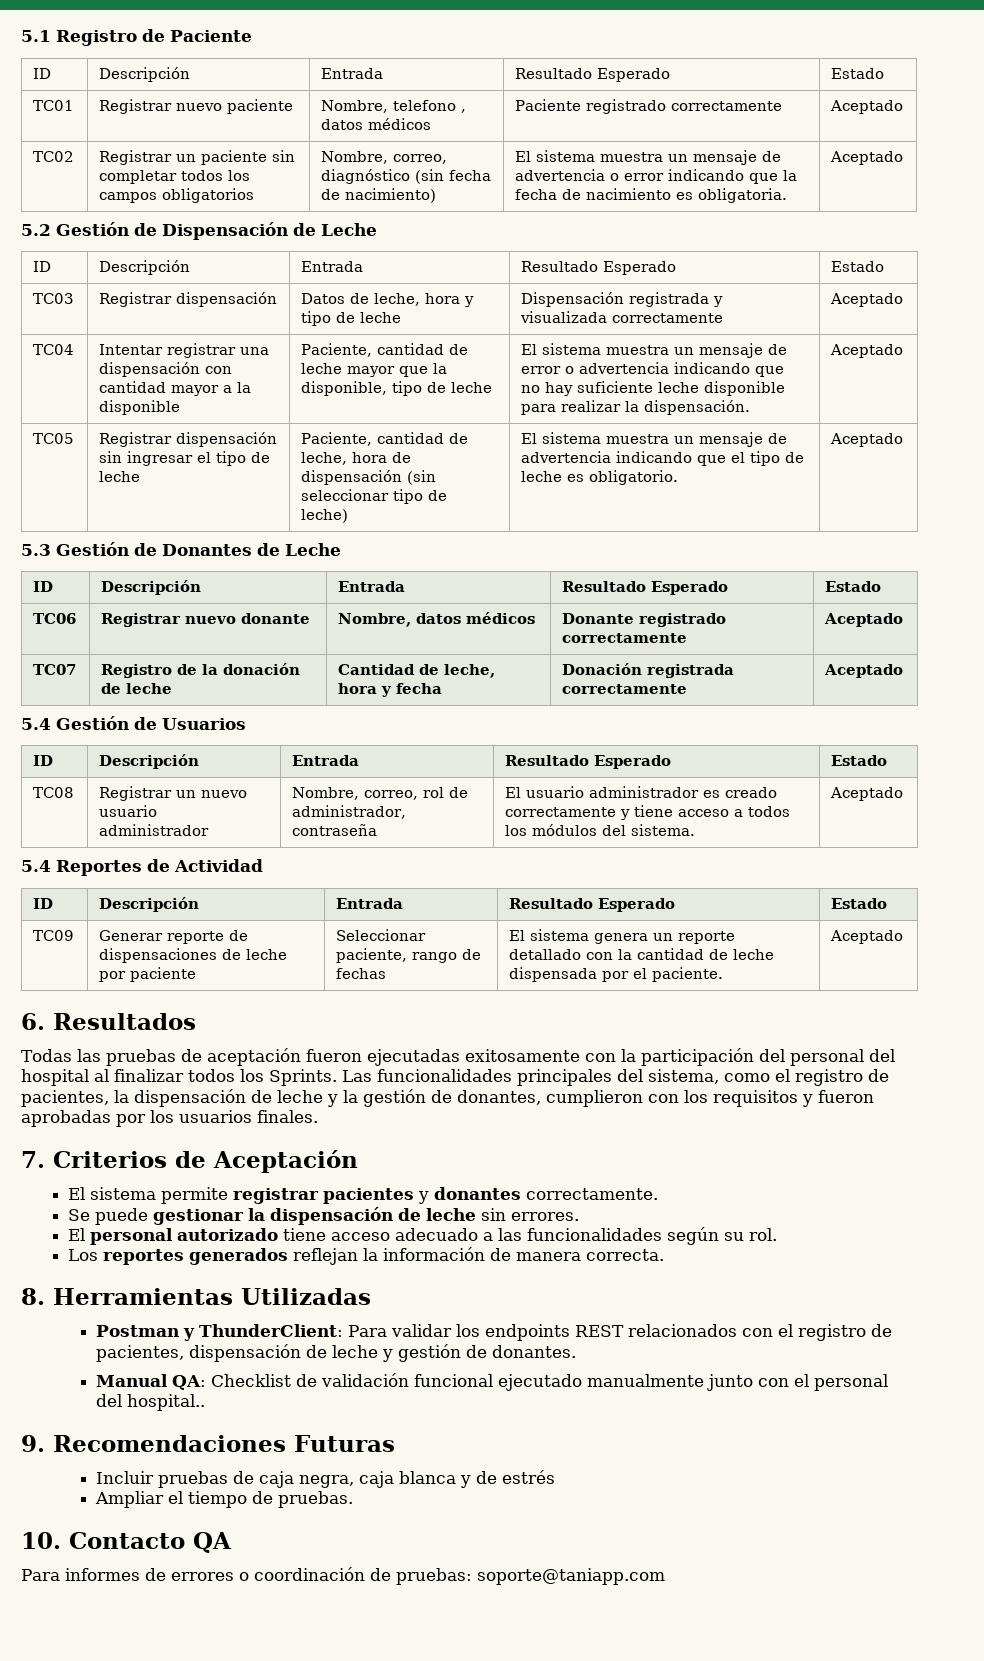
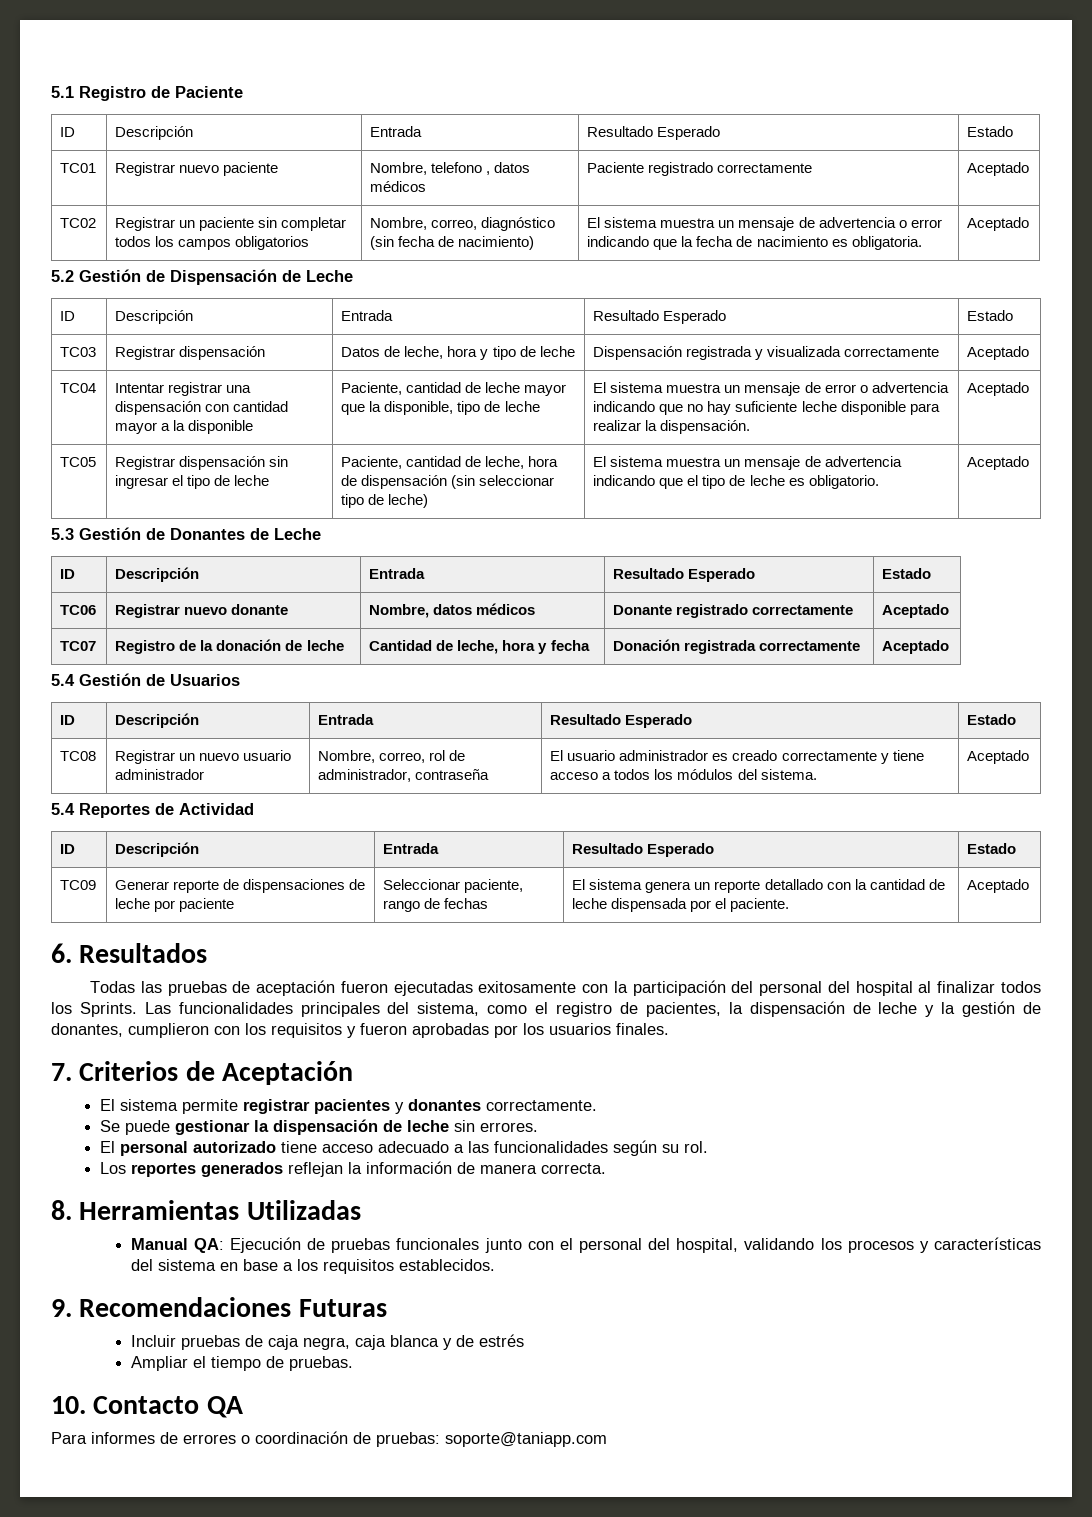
- Postman y ThunderClient: Para validar los endpoints REST relacionados con el registro de pacientes, dispensación de leche y gestión de donantes.
- Manual QA: Checklist de validación funcional ejecutado manualmente junto con el personal del hospital..
+ Manual QA: Ejecución de pruebas funcionales junto con el personal del hospital, validando los procesos y características del sistema en base a los requisitos establecidos.

